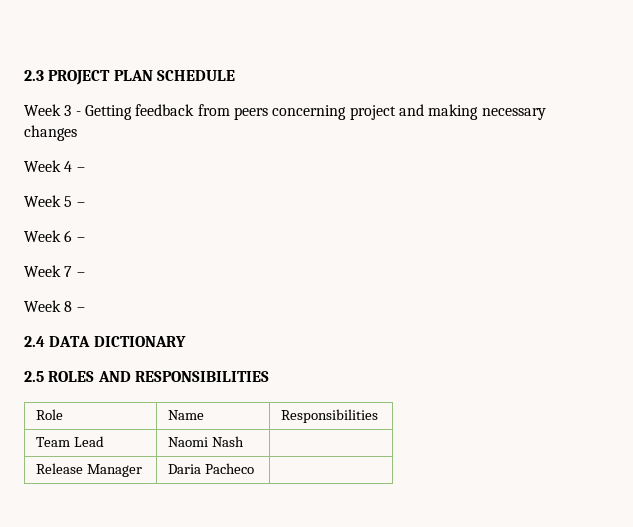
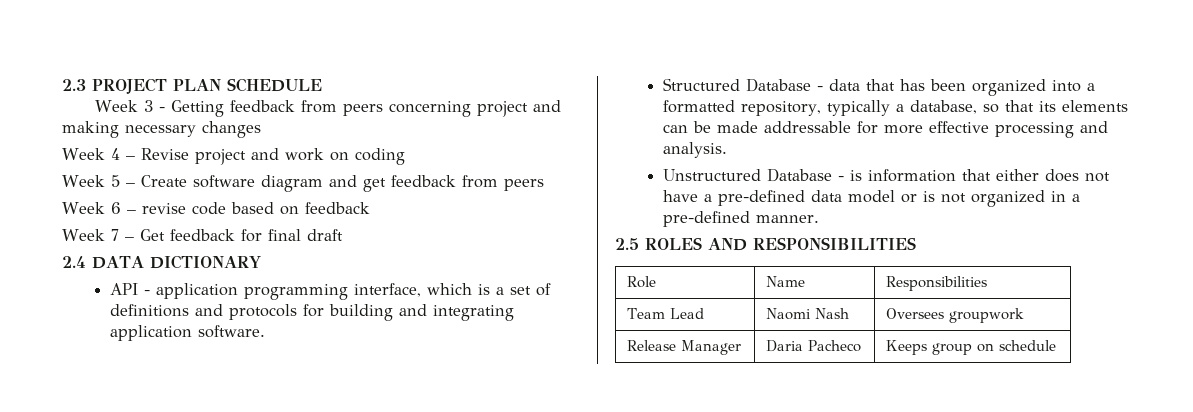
- Week 4 –
- Week 5 –
- Week 6 –
- Week 7 –
- Week 8 –
+ Week 4 – Revise project and work on coding
+ Week 5 – Create software diagram and get feedback from peers
+ Week 6 – revise code based on feedback
+ Week 7 – Get feedback for final draft
  2.4 DATA DICTIONARY
+ API - application programming interface, which is a set of definitions and protocols for building and integrating application software.
+ Structured Database - data that has been organized into a formatted repository, typically a database, so that its elements can be made addressable for more effective processing and analysis.
+ Unstructured Database - is information that either does not have a pre-defined data model or is not organized in a pre-defined manner.
- Team Lead | Naomi Nash |
+ Team Lead | Naomi Nash | Oversees groupwork
- Release Manager | Daria Pacheco |
+ Release Manager | Daria Pacheco | Keeps group on schedule

